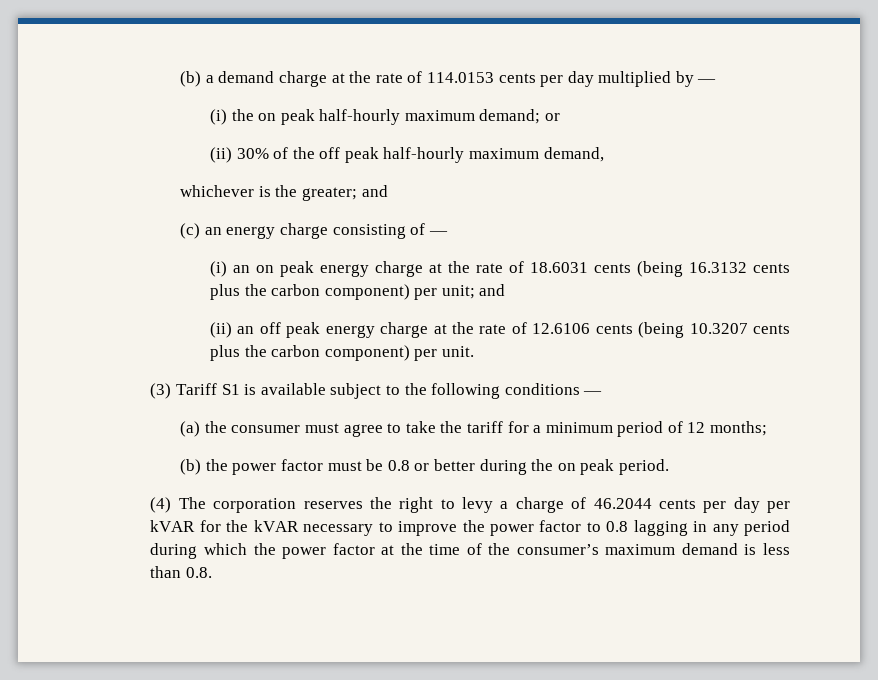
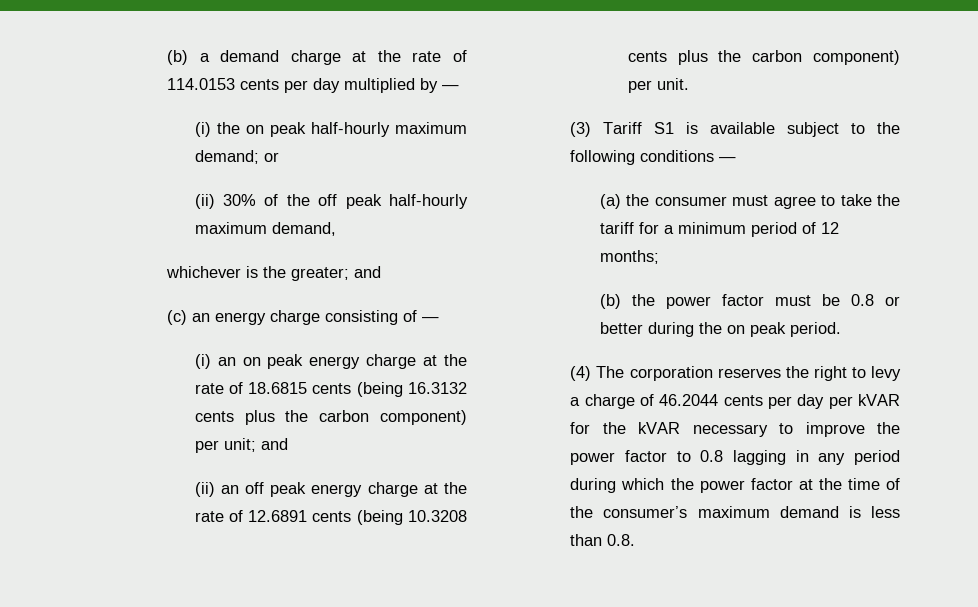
- (i) an on peak energy charge at the rate of 18.6031 cents (being 16.3132 cents plus the carbon component) per unit; and
+ (i) an on peak energy charge at the rate of 18.6815 cents (being 16.3132 cents plus the carbon component) per unit; and
- (ii) an off peak energy charge at the rate of 12.6106 cents (being 10.3207 cents plus the carbon component) per unit.
+ (ii) an off peak energy charge at the rate of 12.6891 cents (being 10.3208 cents plus the carbon component) per unit.

